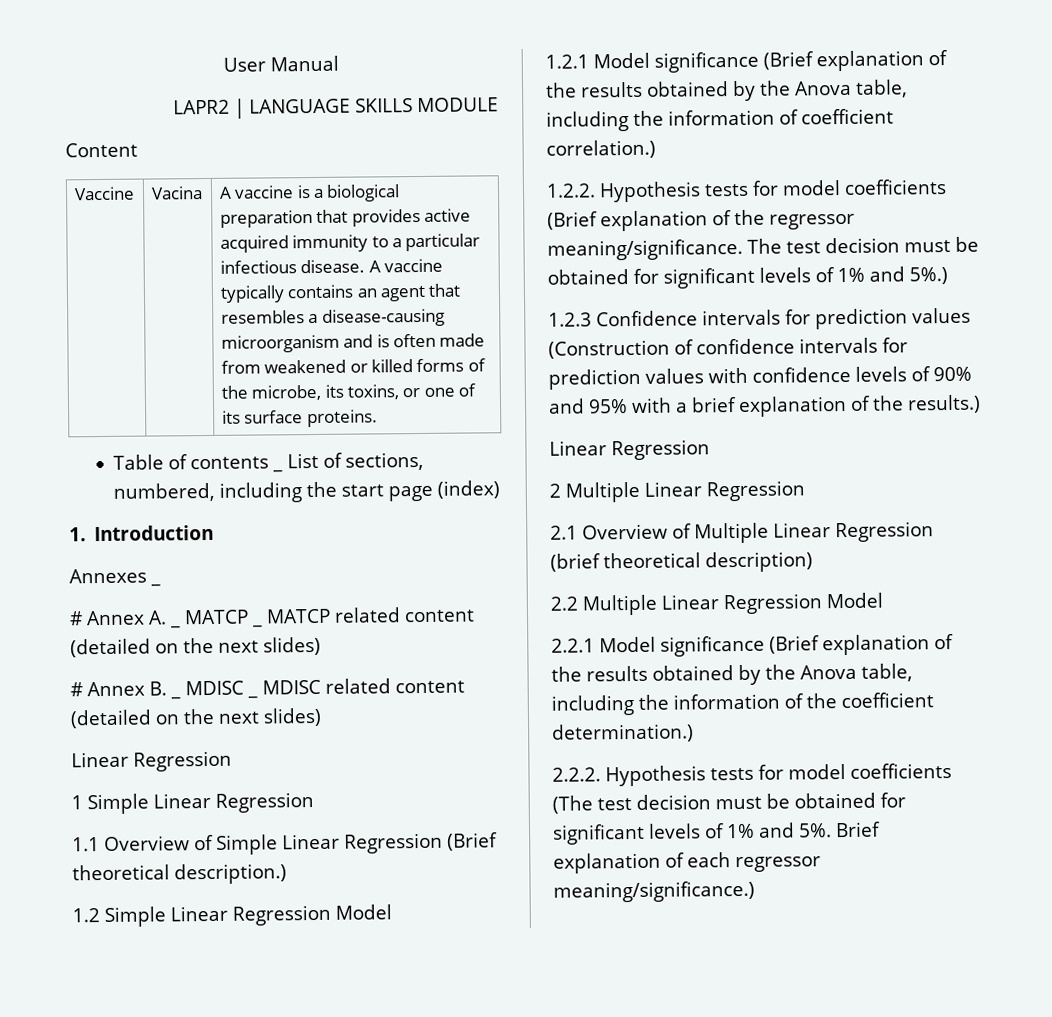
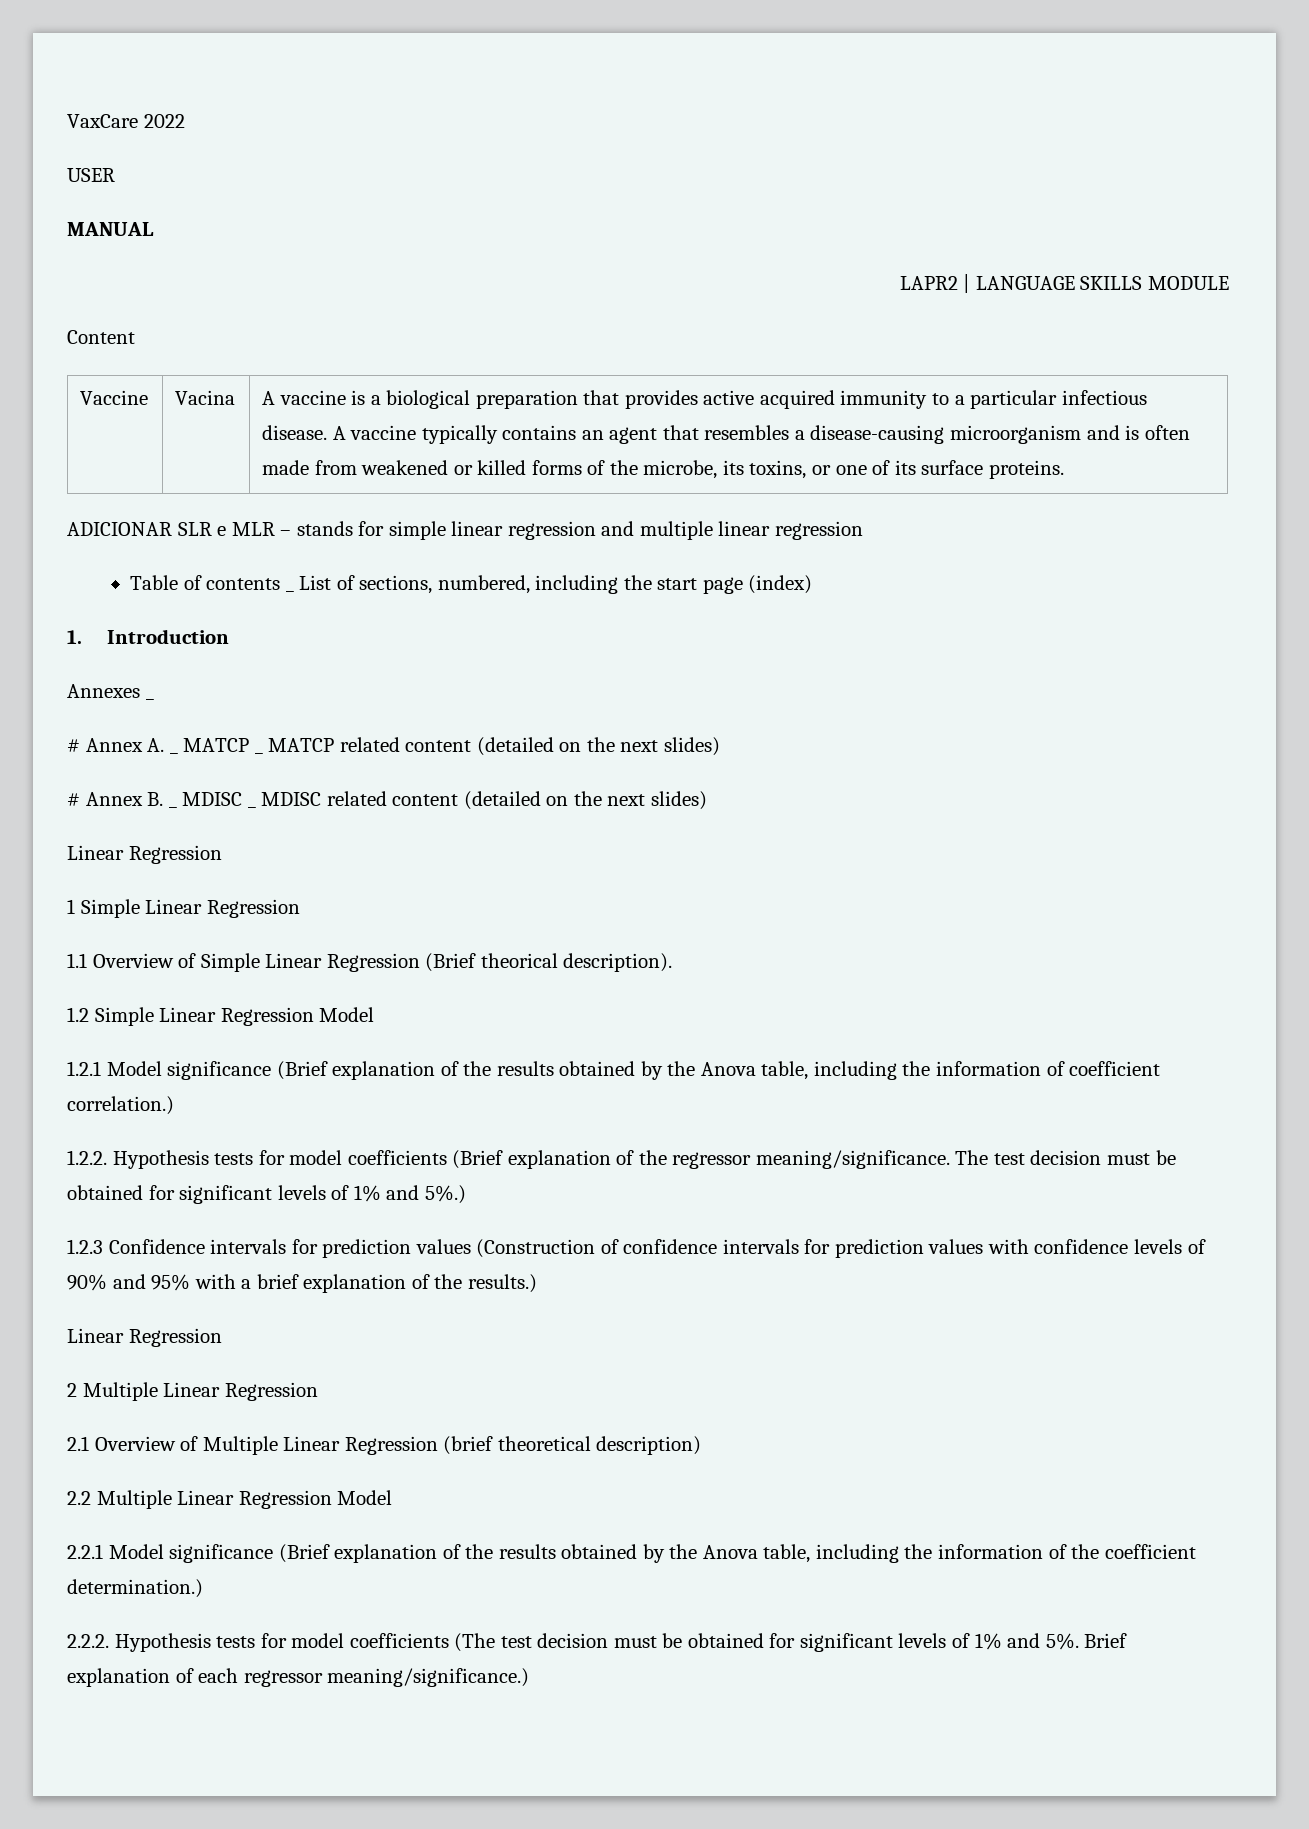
- User Manual
+ VaxCare 2022
+ USER
+ MANUAL
+ ADICIONAR SLR e MLR – stands for simple linear regression and multiple linear regression
- 1.1 Overview of Simple Linear Regression (Brief theoretical description.)
+ 1.1 Overview of Simple Linear Regression (Brief theorical description).

